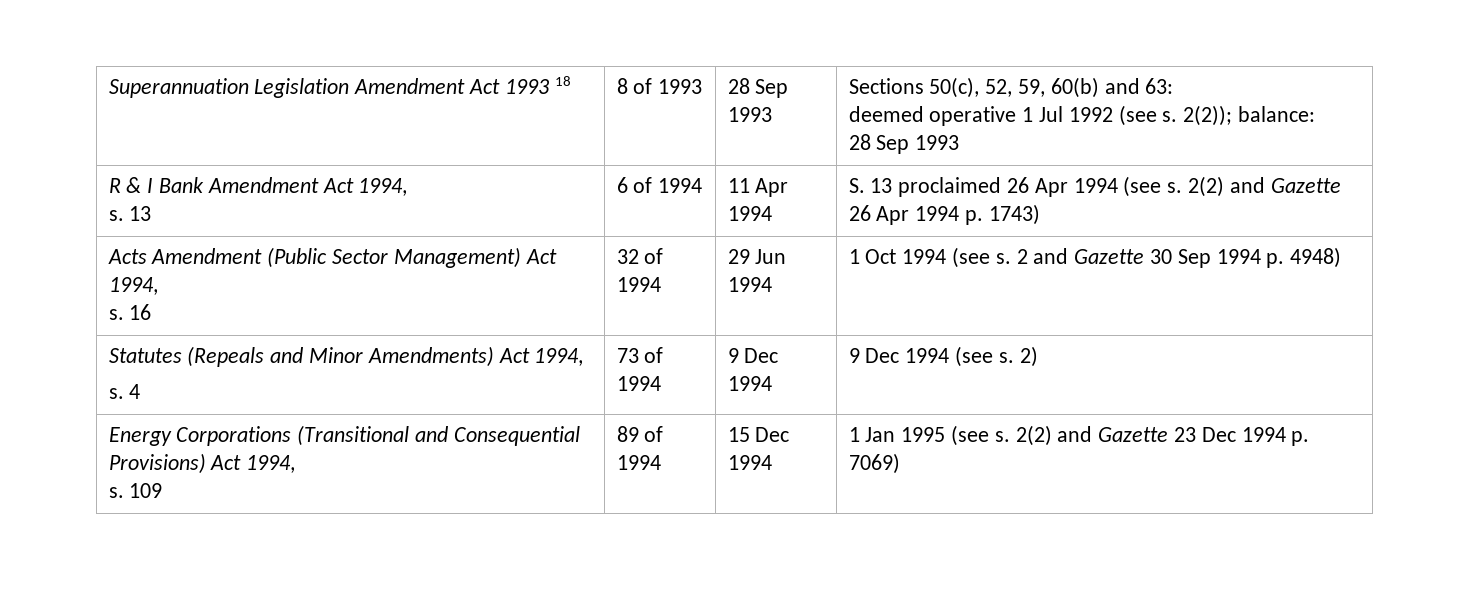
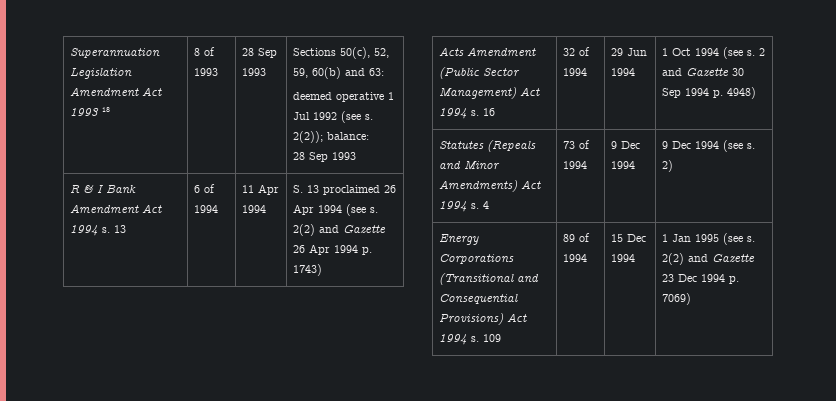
- R & I Bank Amendment Act 1994,
- s. 13 | 6 of 1994 | 11 Apr 1994 | S. 13 proclaimed 26 Apr 1994 (see s. 2(2) and Gazette 26 Apr 1994 p. 1743)
+ R & I Bank Amendment Act 1994 s. 13 | 6 of 1994 | 11 Apr 1994 | S. 13 proclaimed 26 Apr 1994 (see s. 2(2) and Gazette 26 Apr 1994 p. 1743)
- Acts Amendment (Public Sector Management) Act 1994,
- s. 16 | 32 of 1994 | 29 Jun 1994 | 1 Oct 1994 (see s. 2 and Gazette 30 Sep 1994 p. 4948)
+ Acts Amendment (Public Sector Management) Act 1994 s. 16 | 32 of 1994 | 29 Jun 1994 | 1 Oct 1994 (see s. 2 and Gazette 30 Sep 1994 p. 4948)
- Statutes (Repeals and Minor Amendments) Act 1994,
- s. 4 | 73 of 1994 | 9 Dec 1994 | 9 Dec 1994 (see s. 2)
+ Statutes (Repeals and Minor Amendments) Act 1994 s. 4 | 73 of 1994 | 9 Dec 1994 | 9 Dec 1994 (see s. 2)
- Energy Corporations (Transitional and Consequential Provisions) Act 1994,
- s. 109 | 89 of 1994 | 15 Dec 1994 | 1 Jan 1995 (see s. 2(2) and Gazette 23 Dec 1994 p. 7069)
+ Energy Corporations (Transitional and Consequential Provisions) Act 1994 s. 109 | 89 of 1994 | 15 Dec 1994 | 1 Jan 1995 (see s. 2(2) and Gazette 23 Dec 1994 p. 7069)

